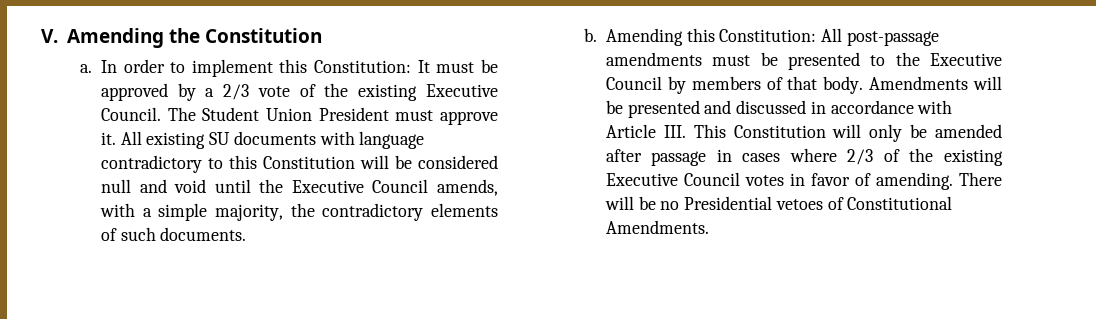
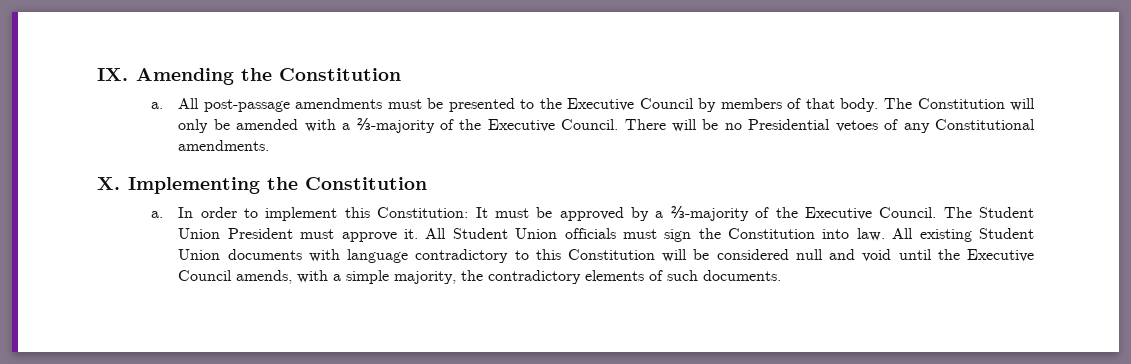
- V. Amending the Constitution
+ IX. Amending the Constitution
+ a. All post-passage amendments must be presented to the Executive Council by members of that body. The Constitution will only be amended with a ⅔-majority of the Executive Council. There will be no Presidential vetoes of any Constitutional amendments.
+ X. Implementing the Constitution
- In order to implement this Constitution: It must be approved by a 2/3 vote of the existing Executive Council.
+ In order to implement this Constitution: It must be approved by a ⅔-majority of the Executive Council.
- All existing SU documents with language contradictory to this Constitution will be considered null and void until the Executive Council amends, with a simple majority, the contradictory elements of such documents.
+ All Student Union officials must sign the Constitution into law. All existing Student Union documents with language contradictory to this Constitution will be considered null and void until the Executive Council amends, with a simple majority, the contradictory elements of such documents.
- b. Amending this Constitution: All post-passage amendments must be presented to the Executive Council by members of that body. Amendments will be presented and discussed in accordance with Article III. This Constitution will only be amended after passage in cases where 2/3 of the existing Executive Council votes in favor of amending. There will be no Presidential vetoes of Constitutional Amendments.

